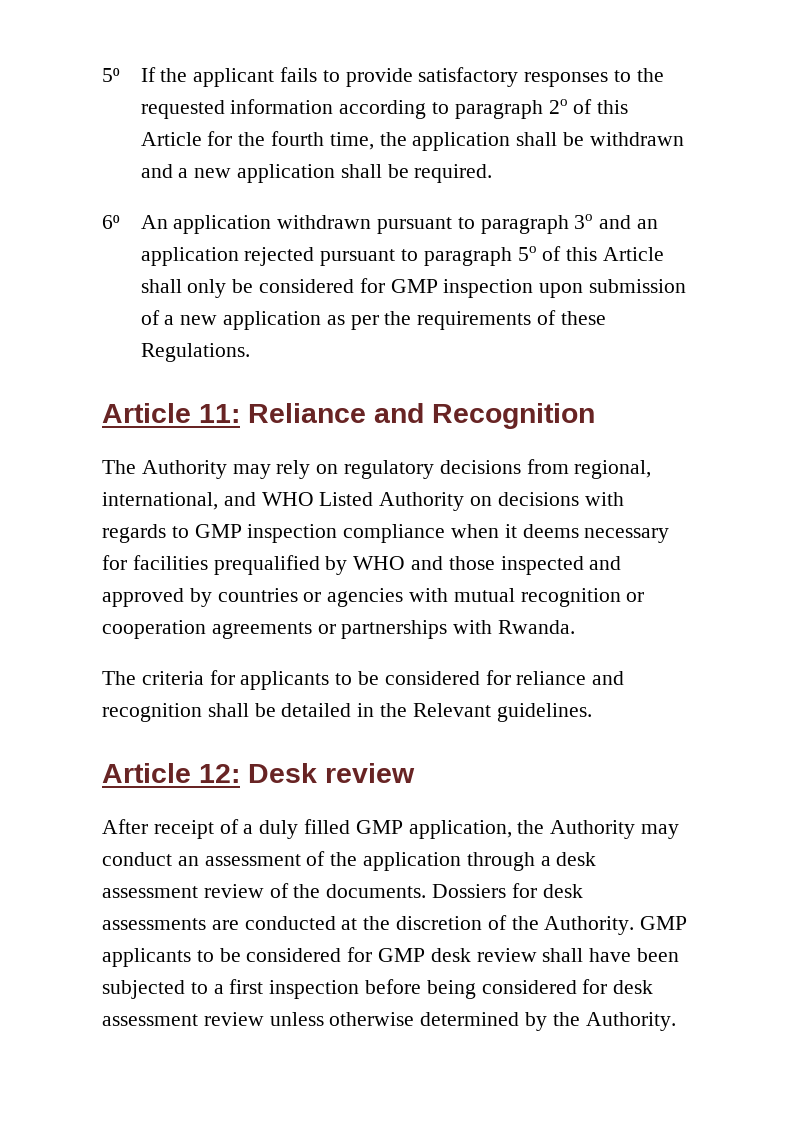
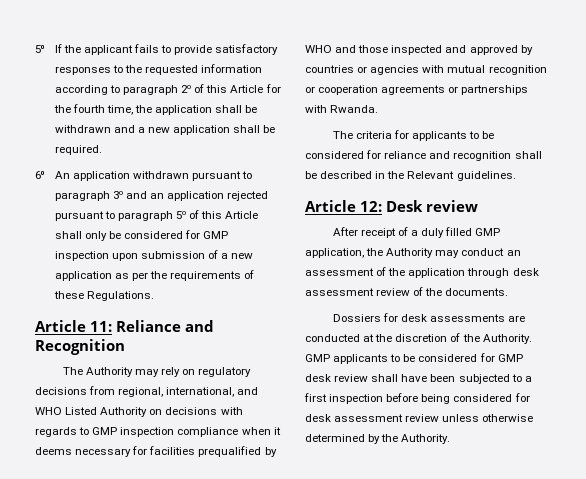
- The criteria for applicants to be considered for reliance and recognition shall be detailed in the Relevant guidelines.
+ The criteria for applicants to be considered for reliance and recognition shall be described in the Relevant guidelines.
- After receipt of a duly filled GMP application, the Authority may conduct an assessment of the application through a desk assessment review of the documents. Dossiers for desk assessments are conducted at the discretion of the Authority.
+ After receipt of a duly filled GMP application, the Authority may conduct an assessment of the application through desk assessment review of the documents.
+ Dossiers for desk assessments are conducted at the discretion of the Authority.

